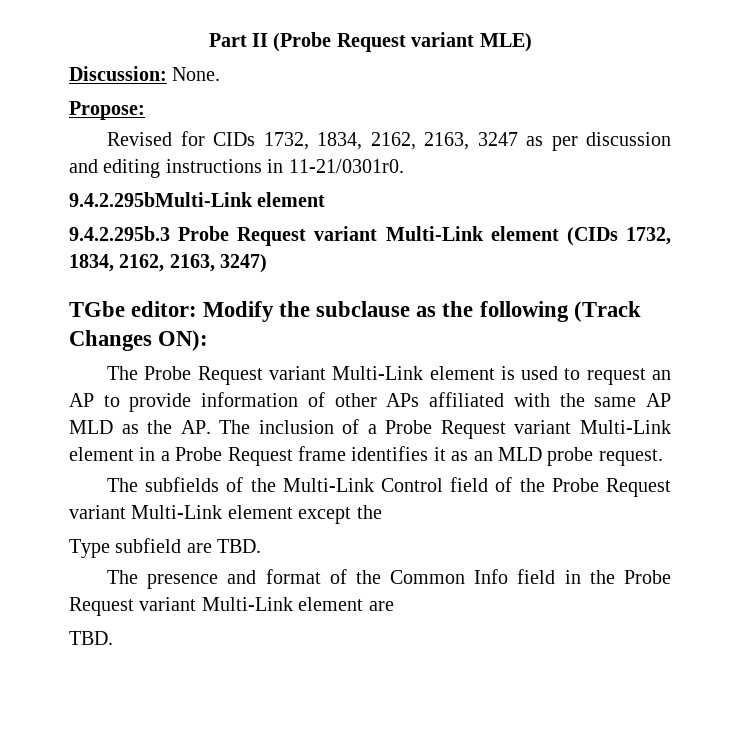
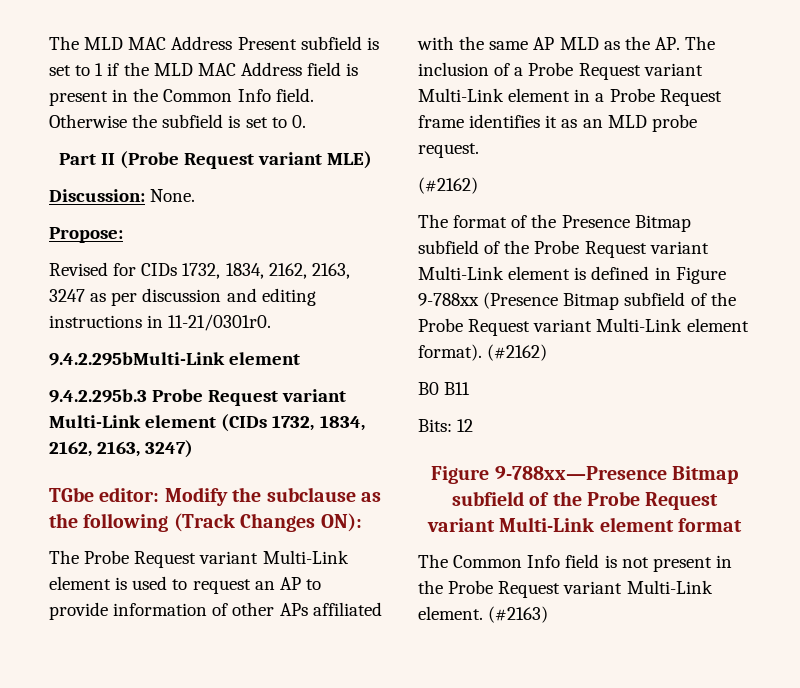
+ The MLD MAC Address Present subfield is set to 1 if the MLD MAC Address field is present in the Common Info field. Otherwise the subfield is set to 0.
  The Probe Request variant Multi-Link element is used to request an AP to provide information of other APs affiliated with the same AP MLD as the AP. The inclusion of a Probe Request variant Multi-Link element in a Probe Request frame identifies it as an MLD probe request.
- The subfields of the Multi-Link Control field of the Probe Request variant Multi-Link element except the
- Type subfield are TBD.
- The presence and format of the Common Info field in the Probe Request variant Multi-Link element are
- TBD.
+ (#2162)
+ The format of the Presence Bitmap subfield of the Probe Request variant Multi-Link element is defined in Figure 9-788xx (Presence Bitmap subfield of the Probe Request variant Multi-Link element format). (#2162)
+ B0 B11
+ Bits: 12
+ Figure 9-788xx—Presence Bitmap subfield of the Probe Request variant Multi-Link element format
+ The Common Info field is not present in the Probe Request variant Multi-Link element. (#2163)

